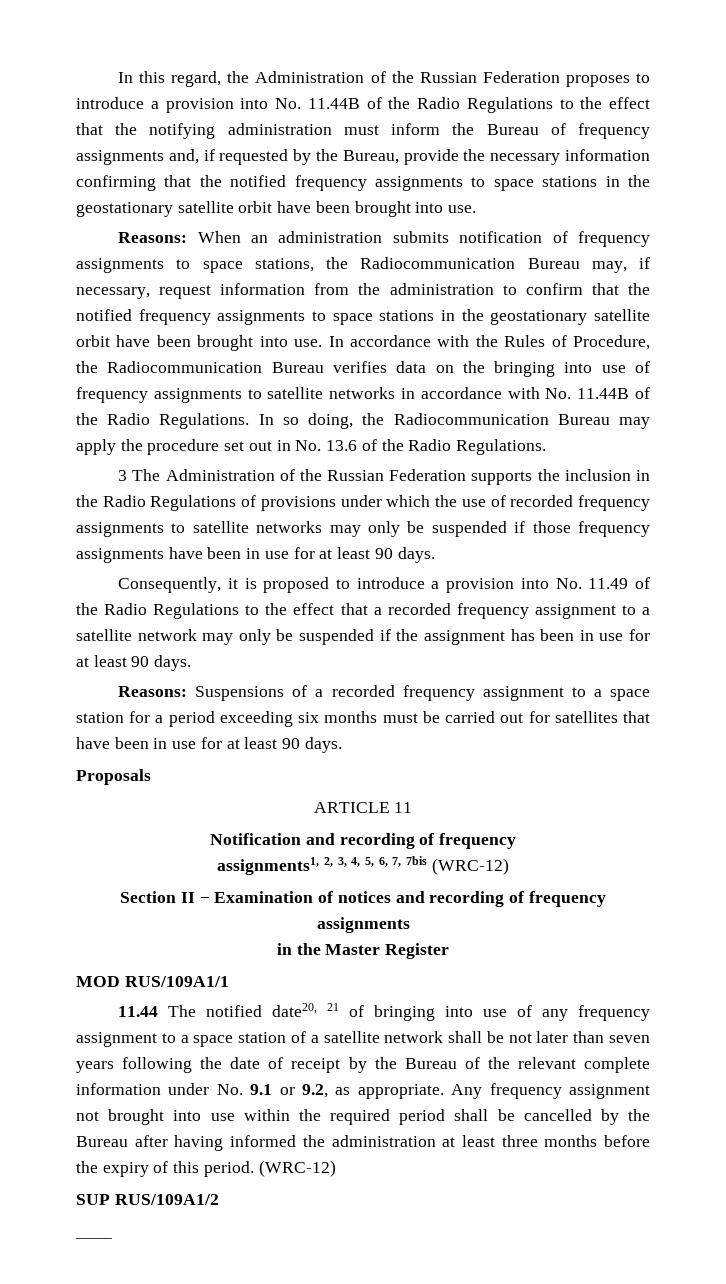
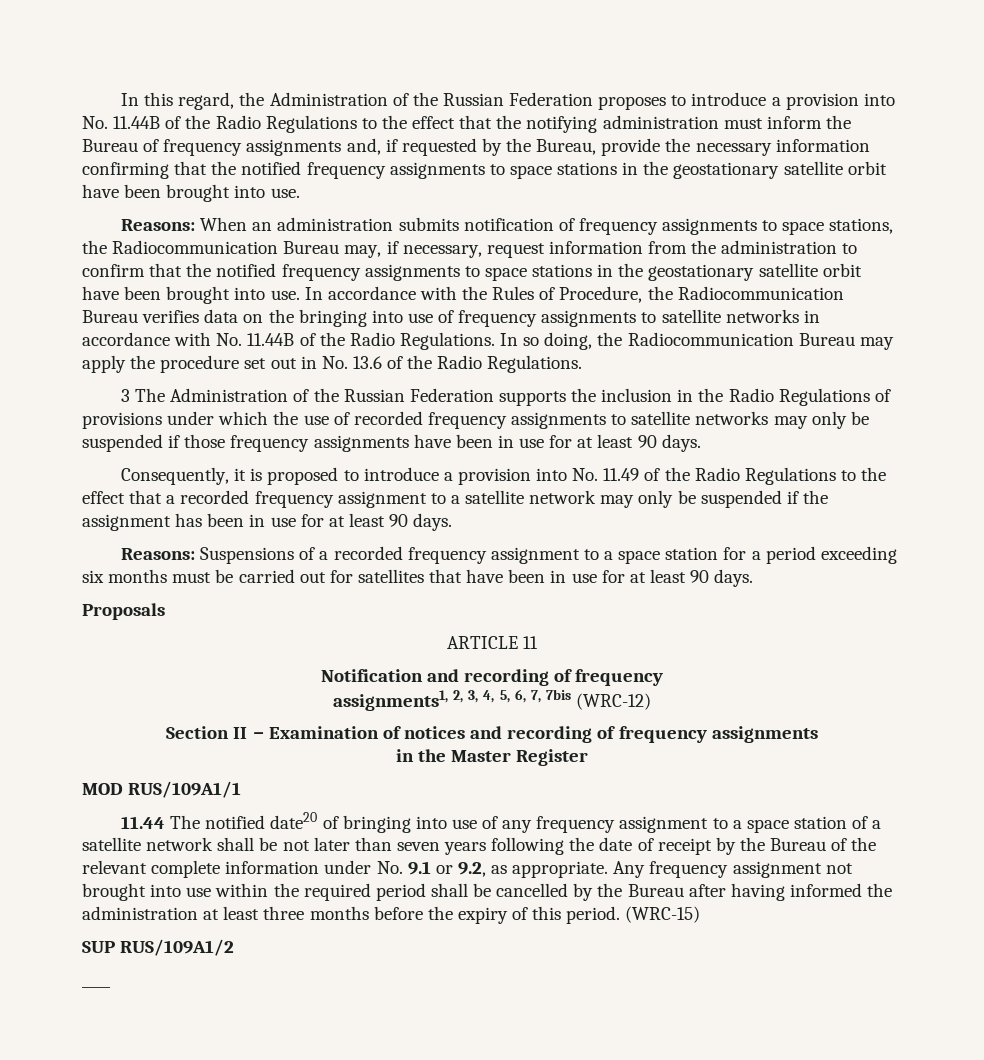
- 11.44 The notified date20, 21 of bringing into use of any frequency assignment to a space station of a satellite network shall be not later than seven years following the date of receipt by the Bureau of the relevant complete information under No. 9.1 or 9.2, as appropriate.
+ 11.44 The notified date20 of bringing into use of any frequency assignment to a space station of a satellite network shall be not later than seven years following the date of receipt by the Bureau of the relevant complete information under No. 9.1 or 9.2, as appropriate.
- Any frequency assignment not brought into use within the required period shall be cancelled by the Bureau after having informed the administration at least three months before the expiry of this period. (WRC-12)
+ Any frequency assignment not brought into use within the required period shall be cancelled by the Bureau after having informed the administration at least three months before the expiry of this period. (WRC-15)

